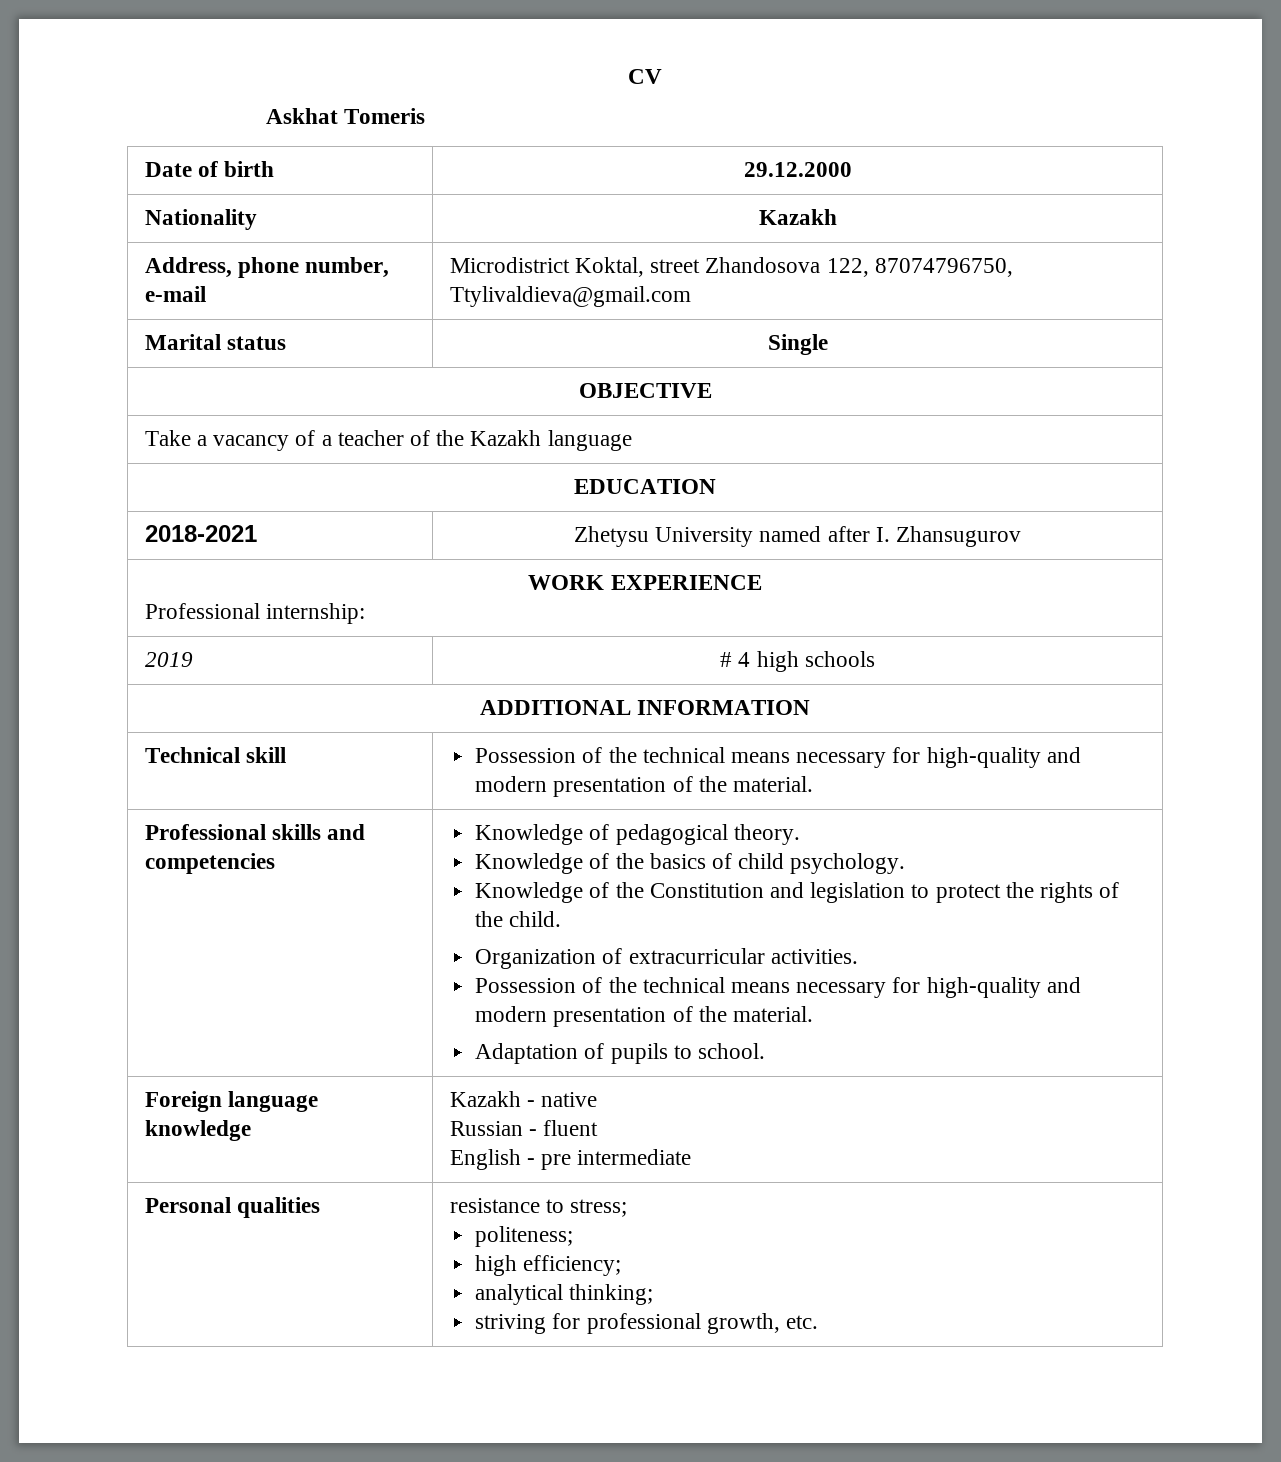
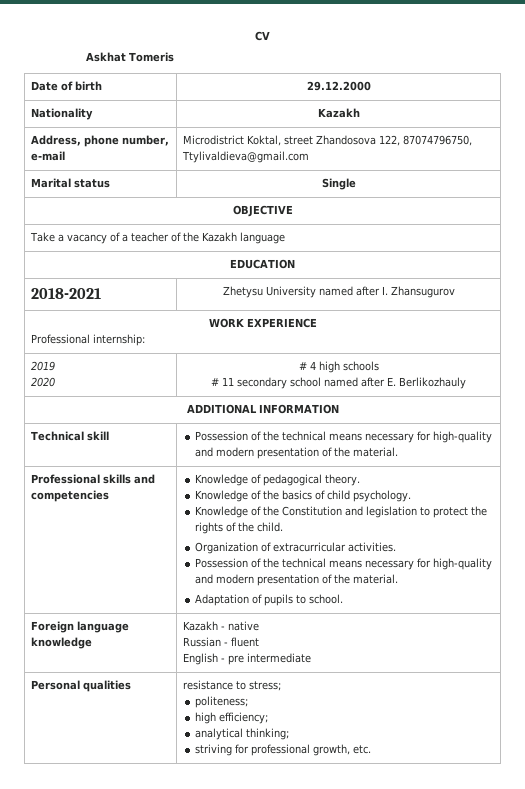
- 2019 | # 4 high schools
+ 2019
+ 2020 | # 4 high schools
+ # 11 secondary school named after E. Berlikozhauly

